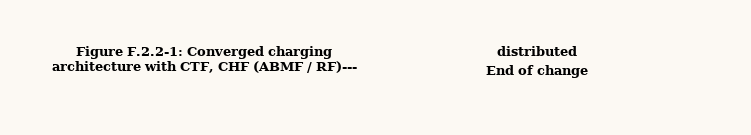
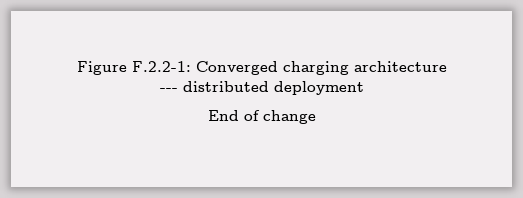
- Figure F.2.2-1: Converged charging architecture with CTF, CHF (ABMF / RF)--- distributed
+ Figure F.2.2-1: Converged charging architecture --- distributed deployment

